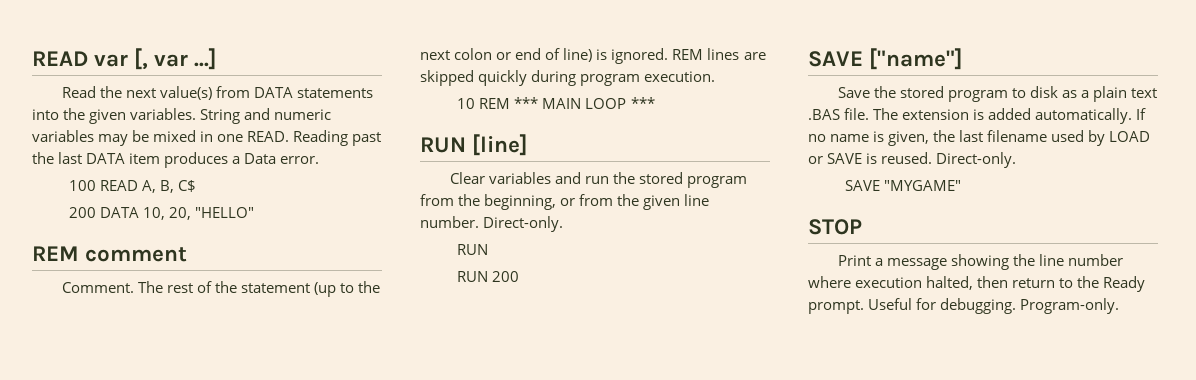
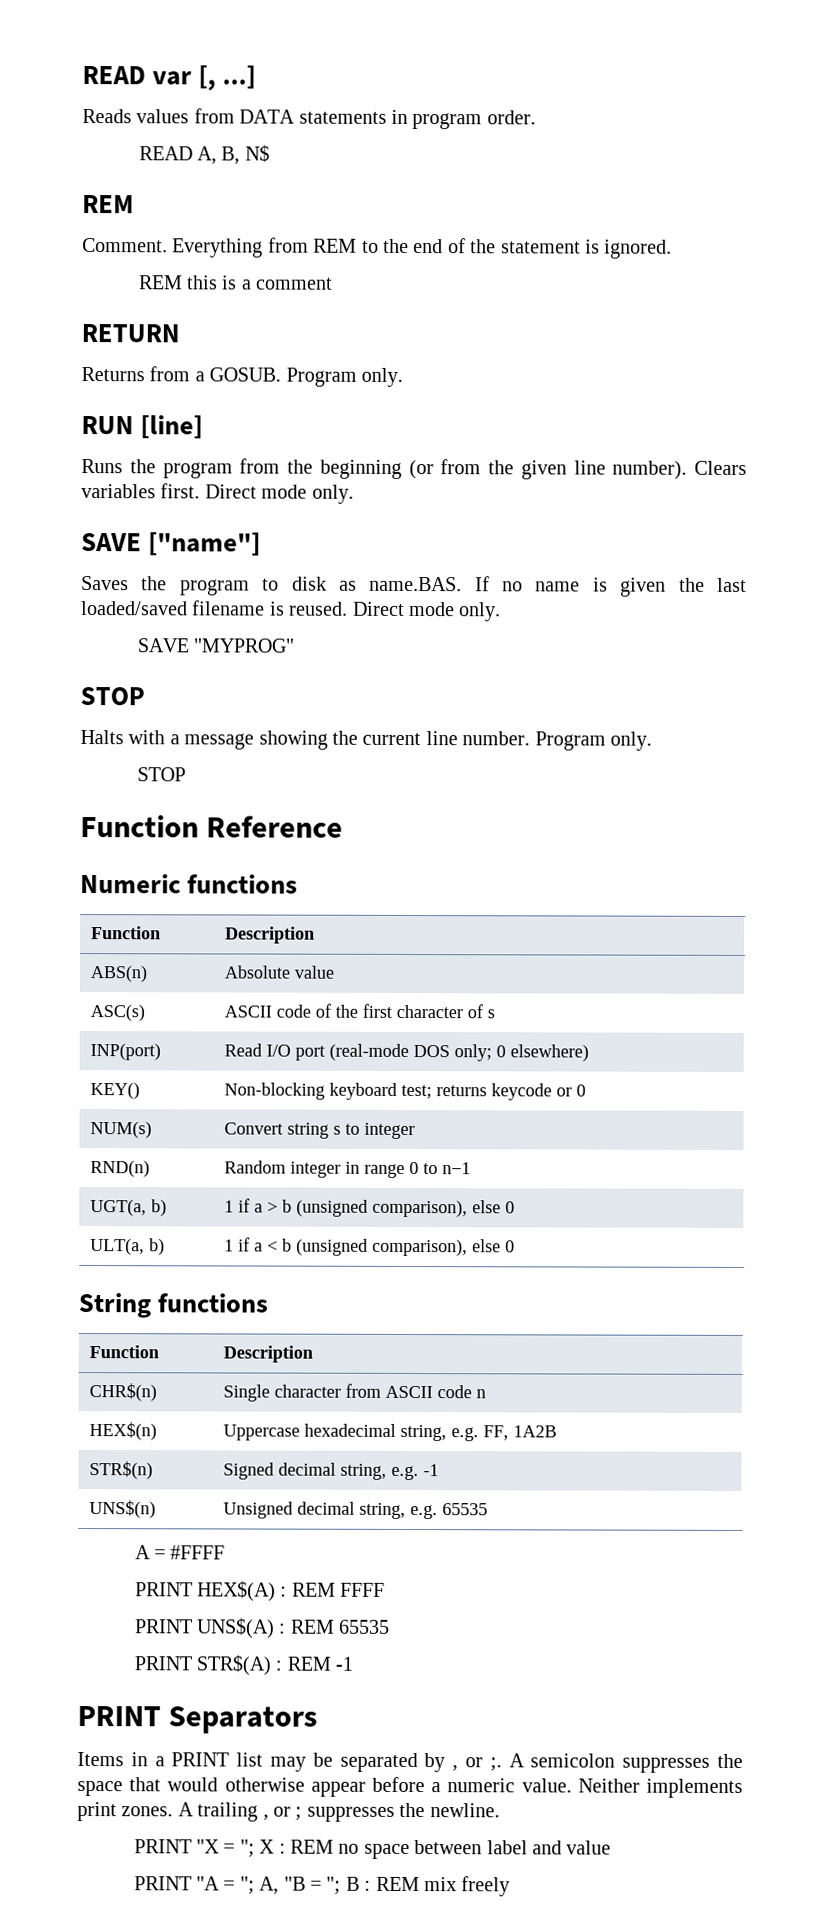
- READ var [, var ...]
+ READ var [, ...]
- Read the next value(s) from DATA statements into the given variables. String and numeric variables may be mixed in one READ. Reading past the last DATA item produces a Data error.
- 100 READ A, B, C$
- 200 DATA 10, 20, "HELLO"
- REM comment
+ Reads values from DATA statements in program order.
+ READ A, B, N$
+ REM
- The rest of the statement (up to the next colon or end of line) is ignored. REM lines are skipped quickly during program execution.
- 10 REM *** MAIN LOOP ***
+ Everything from REM to the end of the statement is ignored.
+ REM this is a comment
+ RETURN
+ Returns from a GOSUB. Program only.
  RUN [line]
- Clear variables and run the stored program from the beginning, or from the given line number. Direct-only.
- RUN
- RUN 200
+ Runs the program from the beginning (or from the given line number). Clears variables first. Direct mode only.
- Save the stored program to disk as a plain text .BAS file. The extension is added automatically. If no name is given, the last filename used by LOAD or SAVE is reused. Direct-only.
- SAVE "MYGAME"
+ Saves the program to disk as name.BAS. If no name is given the last loaded/saved filename is reused. Direct mode only.
+ SAVE "MYPROG"
  STOP
- Print a message showing the line number where execution halted, then return to the Ready prompt. Useful for debugging. Program-only.
+ Halts with a message showing the current line number. Program only.
+ STOP
+ Function Reference
+ Numeric functions
+ Function | Description
+ ABS(n) | Absolute value
+ ASC(s) | ASCII code of the first character of s
+ INP(port) | Read I/O port (real-mode DOS only; 0 elsewhere)
+ KEY() | Non-blocking keyboard test; returns keycode or 0
+ NUM(s) | Convert string s to integer
+ RND(n) | Random integer in range 0 to n−1
+ UGT(a, b) | 1 if a > b (unsigned comparison), else 0
+ ULT(a, b) | 1 if a < b (unsigned comparison), else 0
+ String functions
+ Function | Description
+ CHR$(n) | Single character from ASCII code n
+ HEX$(n) | Uppercase hexadecimal string, e.g. FF, 1A2B
+ STR$(n) | Signed decimal string, e.g. -1
+ UNS$(n) | Unsigned decimal string, e.g. 65535
+ A = #FFFF
+ PRINT HEX$(A) : REM FFFF
+ PRINT UNS$(A) : REM 65535
+ PRINT STR$(A) : REM -1
+ PRINT Separators
+ Items in a PRINT list may be separated by , or ;. A semicolon suppresses the space that would otherwise appear before a numeric value. Neither implements print zones. A trailing , or ; suppresses the newline.
+ PRINT "X = "; X : REM no space between label and value
+ PRINT "A = "; A, "B = "; B : REM mix freely

